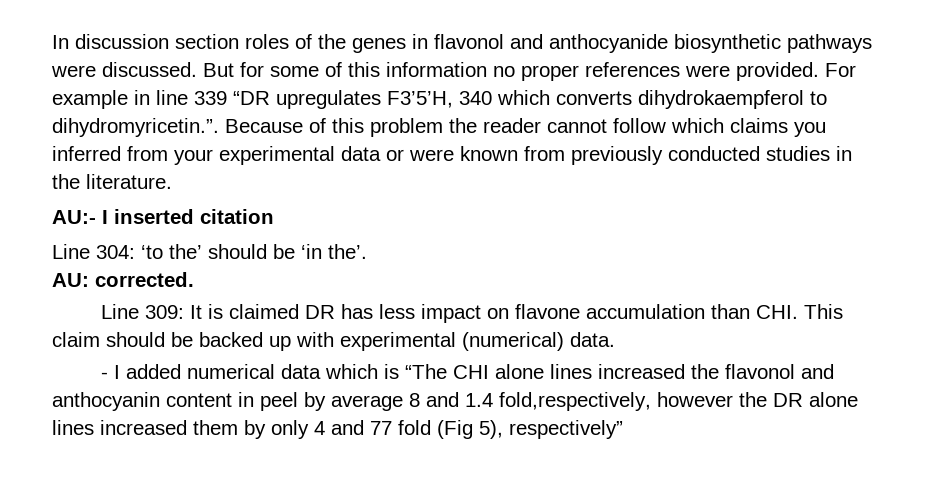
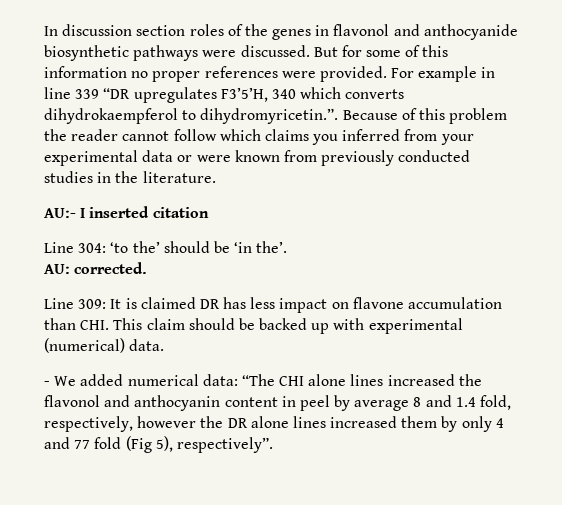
- - I added numerical data which is “The CHI alone lines increased the flavonol and anthocyanin content in peel by average 8 and 1.4 fold,respectively, however the DR alone lines increased them by only 4 and 77 fold (Fig 5), respectively”
+ - We added numerical data: “The CHI alone lines increased the flavonol and anthocyanin content in peel by average 8 and 1.4 fold, respectively, however the DR alone lines increased them by only 4 and 77 fold (Fig 5), respectively”.

